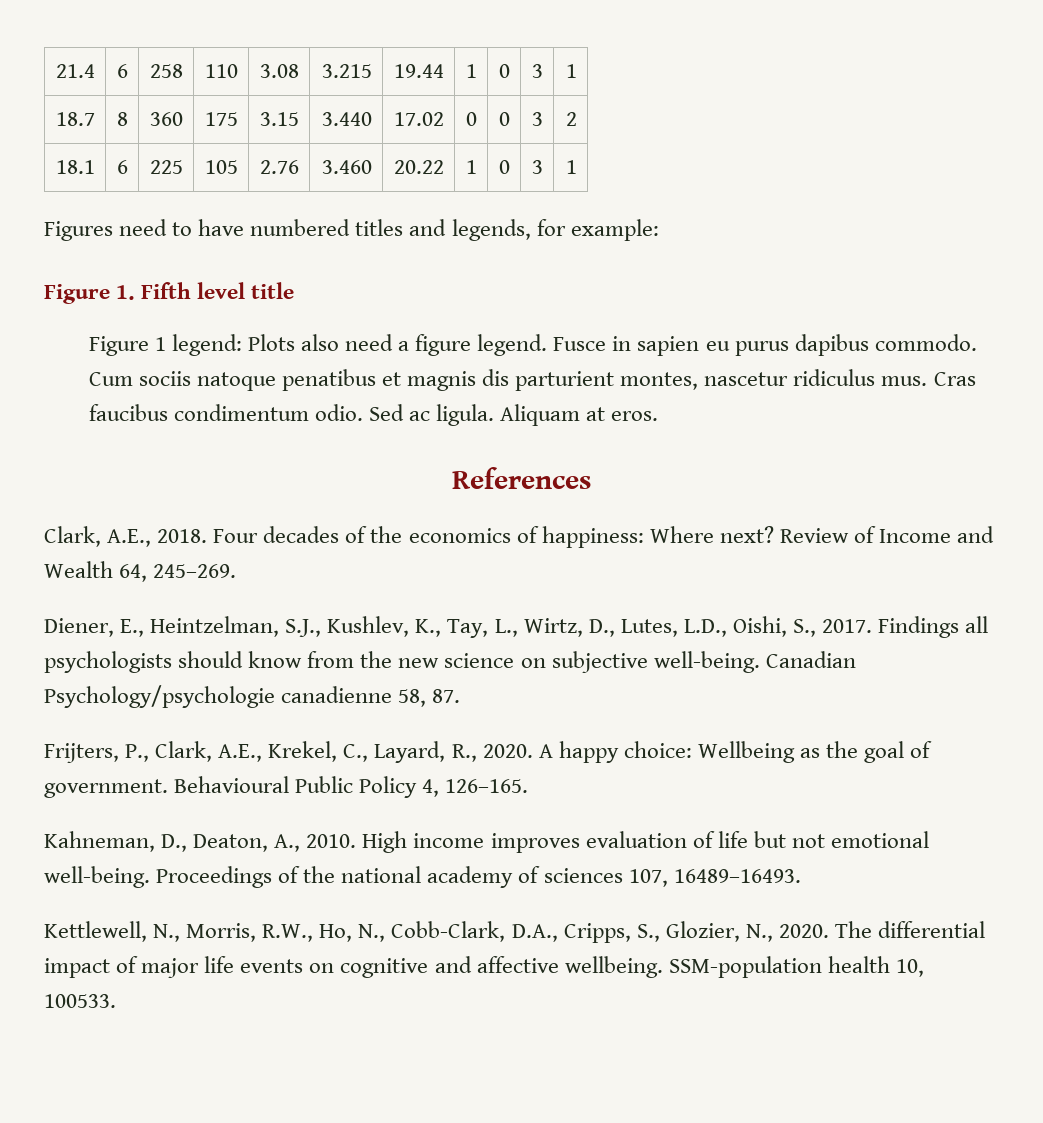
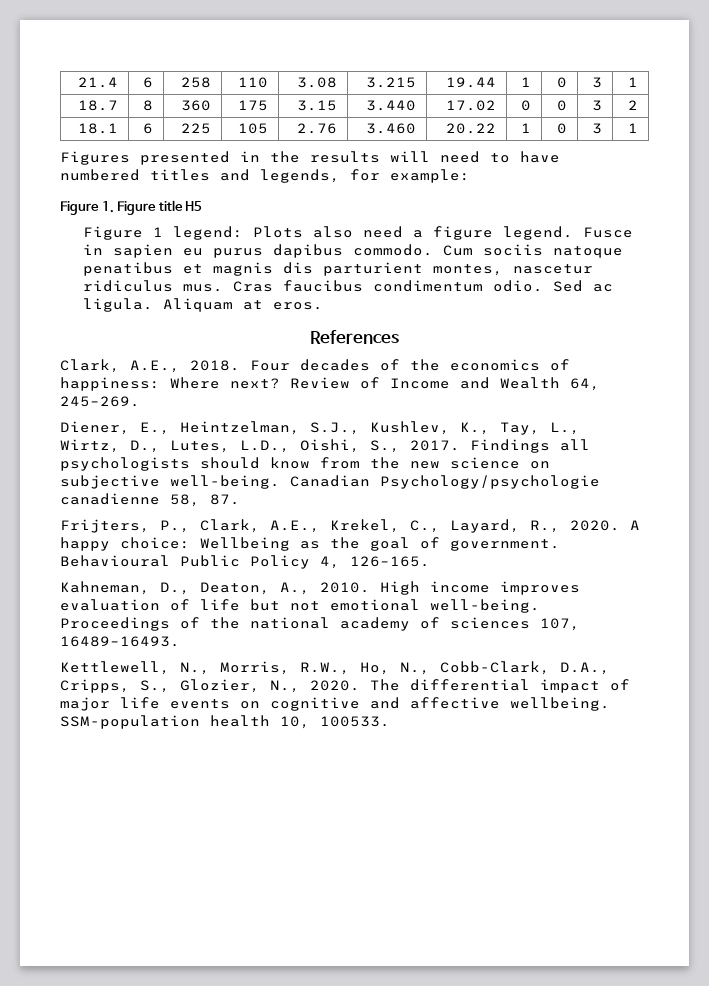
- Figures need to have numbered titles and legends, for example:
+ Figures presented in the results will need to have numbered titles and legends, for example:
- Figure 1. Fifth level title
+ Figure 1. Figure title H5

